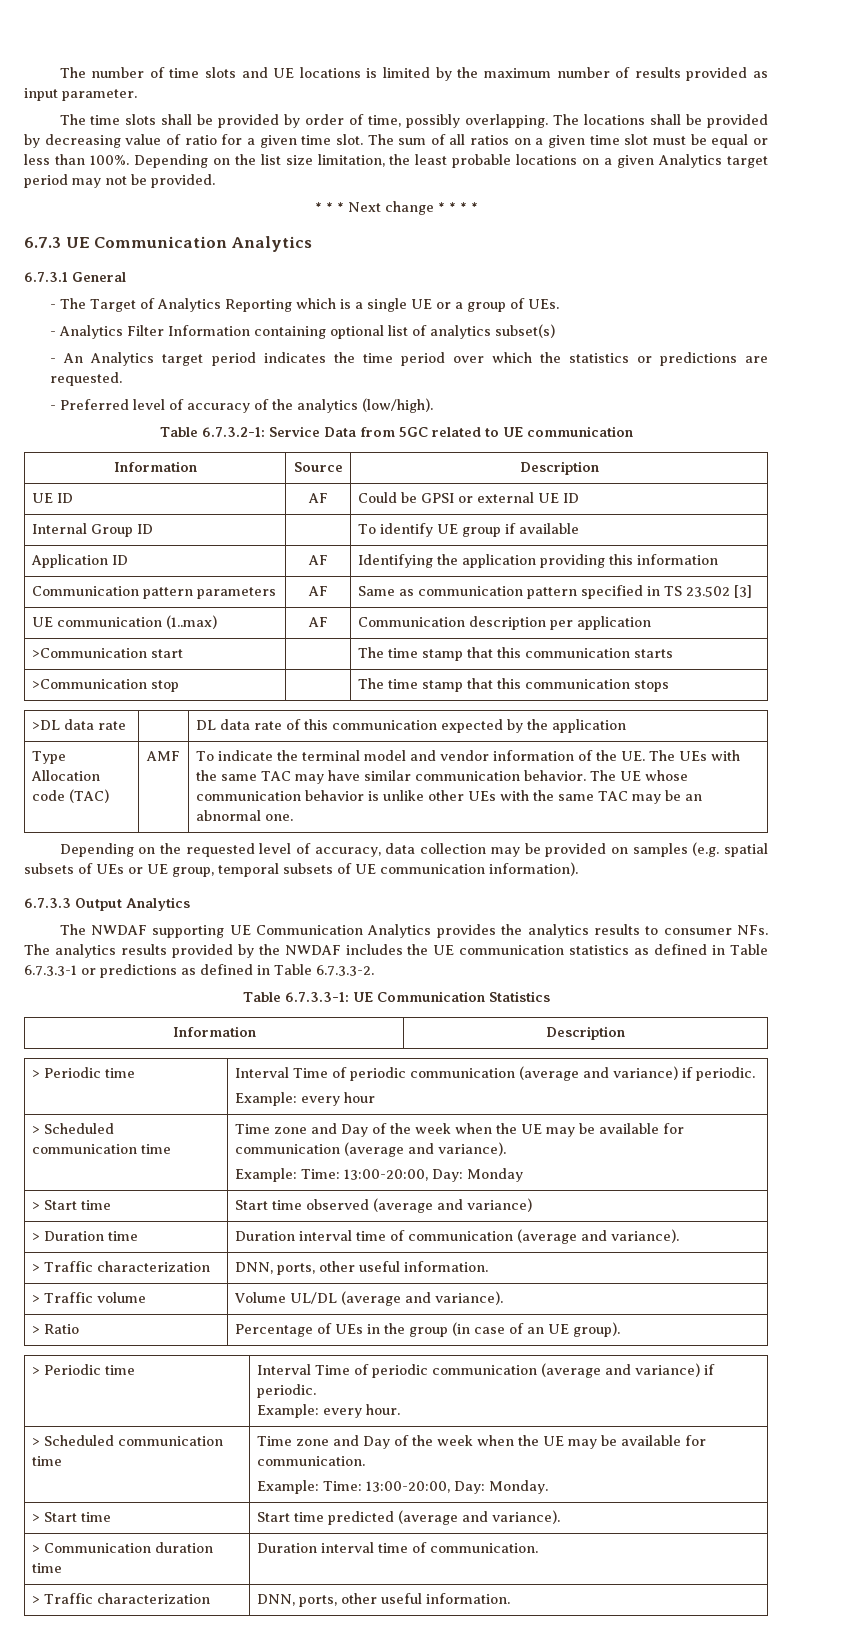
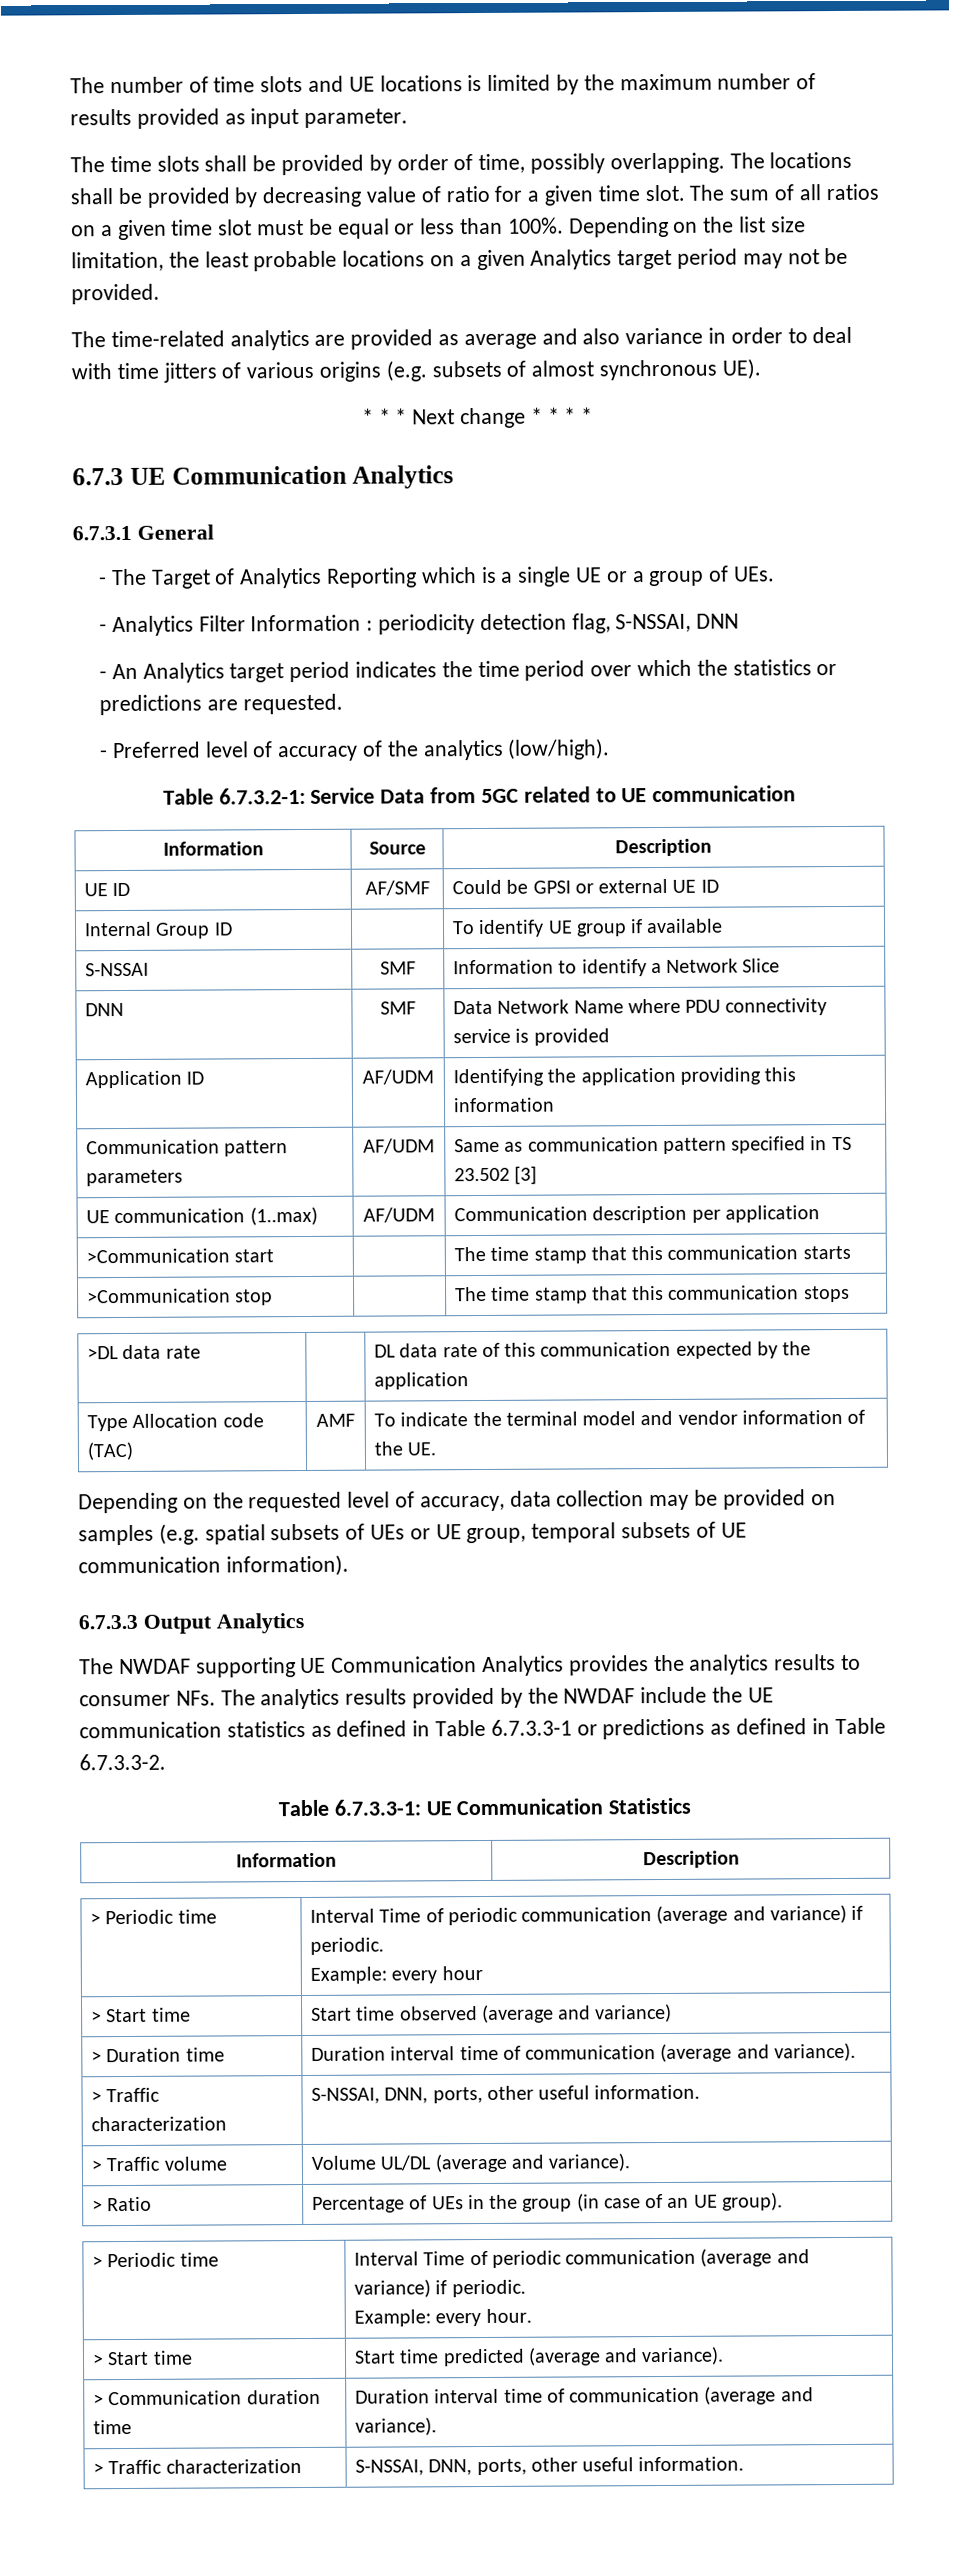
+ The time-related analytics are provided as average and also variance in order to deal with time jitters of various origins (e.g. subsets of almost synchronous UE).
- - Analytics Filter Information containing optional list of analytics subset(s)
+ - Analytics Filter Information : periodicity detection flag, S-NSSAI, DNN
- UE ID | AF | Could be GPSI or external UE ID
+ UE ID | AF/SMF | Could be GPSI or external UE ID
+ S-NSSAI | SMF | Information to identify a Network Slice
+ DNN | SMF | Data Network Name where PDU connectivity service is provided
- Application ID | AF | Identifying the application providing this information
+ Application ID | AF/UDM | Identifying the application providing this information
- Communication pattern parameters | AF | Same as communication pattern specified in TS 23.502 [3]
+ Communication pattern parameters | AF/UDM | Same as communication pattern specified in TS 23.502 [3]
- UE communication (1..max) | AF | Communication description per application
+ UE communication (1..max) | AF/UDM | Communication description per application
- To indicate the terminal model and vendor information of the UE. The UEs with the same TAC may have similar communication behavior. The UE whose communication behavior is unlike other UEs with the same TAC may be an abnormal one.
+ To indicate the terminal model and vendor information of the UE.
- The NWDAF supporting UE Communication Analytics provides the analytics results to consumer NFs. The analytics results provided by the NWDAF includes the UE communication statistics as defined in Table 6.7.3.3-1 or predictions as defined in Table 6.7.3.3-2.
+ The NWDAF supporting UE Communication Analytics provides the analytics results to consumer NFs. The analytics results provided by the NWDAF include the UE communication statistics as defined in Table 6.7.3.3-1 or predictions as defined in Table 6.7.3.3-2.
- > Scheduled communication time | Time zone and Day of the week when the UE may be available for communication (average and variance).
- Example: Time: 13:00-20:00, Day: Monday
  > Duration time | Duration interval time of communication (average and variance).
- > Traffic characterization | DNN, ports, other useful information.
+ > Traffic characterization | S-NSSAI, DNN, ports, other useful information.
- > Scheduled communication time | Time zone and Day of the week when the UE may be available for communication.
- Example: Time: 13:00-20:00, Day: Monday.
- > Communication duration time | Duration interval time of communication.
- > Traffic characterization | DNN, ports, other useful information.
+ > Communication duration time | Duration interval time of communication (average and variance).
+ > Traffic characterization | S-NSSAI, DNN, ports, other useful information.

